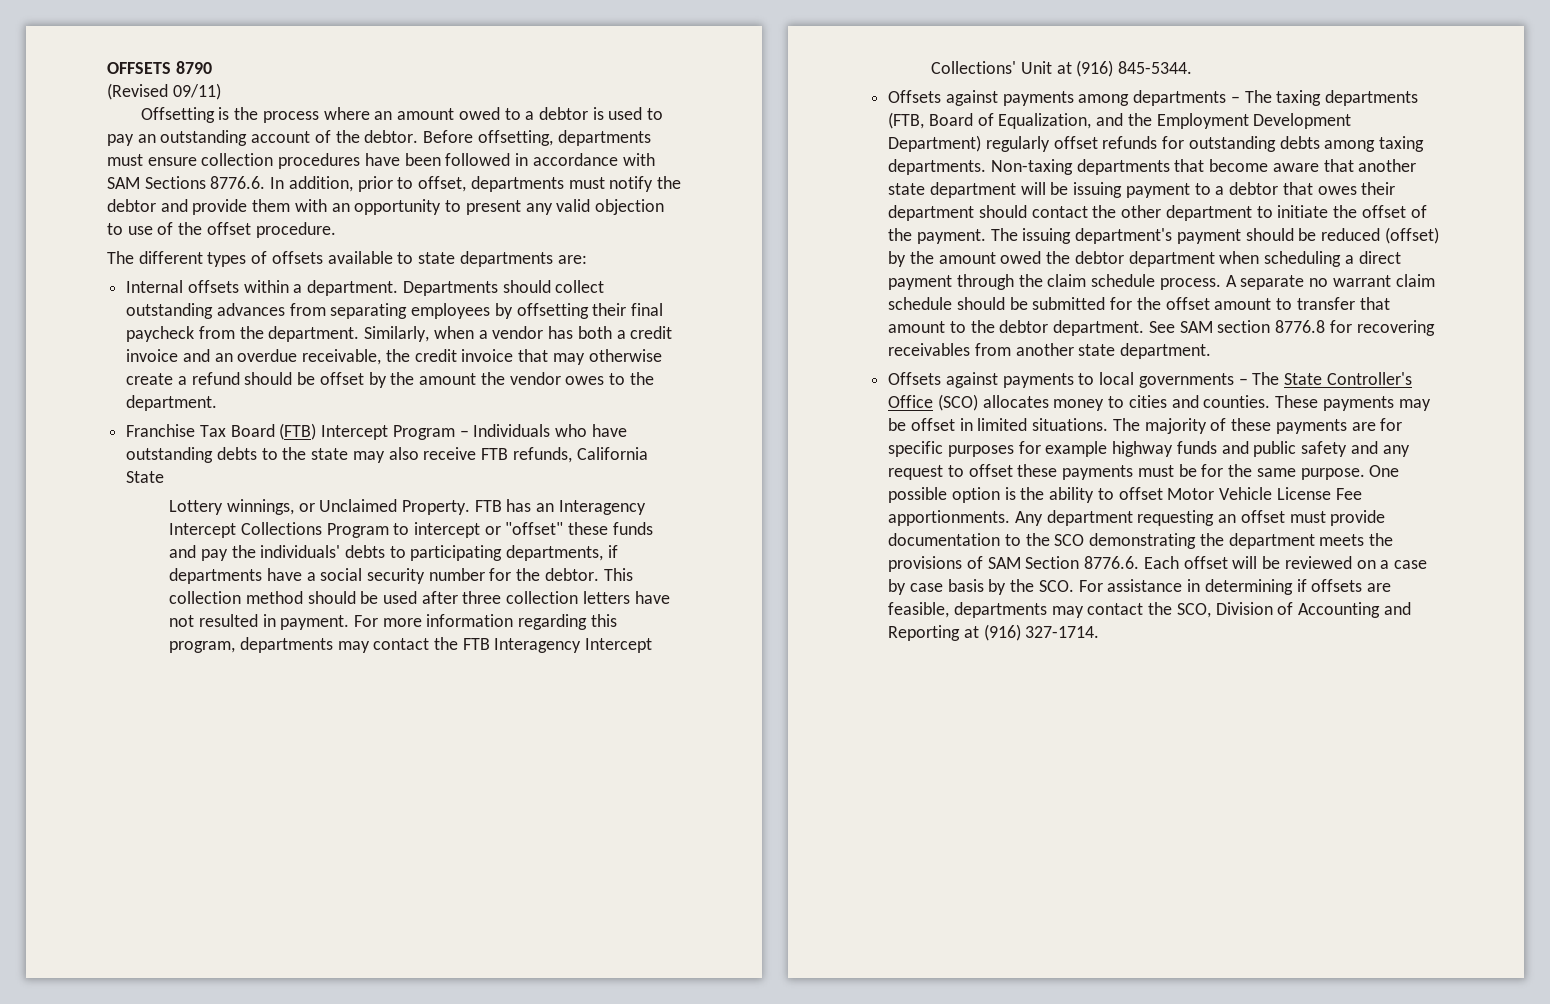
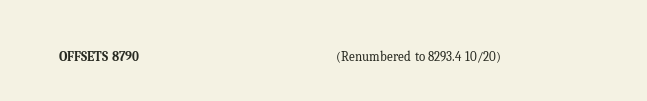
- (Revised 09/11)
- Offsetting is the process where an amount owed to a debtor is used to pay an outstanding account of the debtor. Before offsetting, departments must ensure collection procedures have been followed in accordance with SAM Sections 8776.6. In addition, prior to offset, departments must notify the debtor and provide them with an opportunity to present any valid objection to use of the offset procedure.
- The different types of offsets available to state departments are:
- Internal offsets within a department. Departments should collect outstanding advances from separating employees by offsetting their final paycheck from the department. Similarly, when a vendor has both a credit invoice and an overdue receivable, the credit invoice that may otherwise create a refund should be offset by the amount the vendor owes to the department.
- Franchise Tax Board (FTB) Intercept Program – Individuals who have outstanding debts to the state may also receive FTB refunds, California State
- Lottery winnings, or Unclaimed Property. FTB has an Interagency Intercept Collections Program to intercept or "offset" these funds and pay the individuals' debts to participating departments, if departments have a social security number for the debtor. This collection method should be used after three collection letters have not resulted in payment. For more information regarding this program, departments may contact the FTB Interagency Intercept Collections' Unit at (916) 845-5344.
- Offsets against payments among departments – The taxing departments (FTB, Board of Equalization, and the Employment Development Department) regularly offset refunds for outstanding debts among taxing departments. Non-taxing departments that become aware that another state department will be issuing payment to a debtor that owes their department should contact the other department to initiate the offset of the payment. The issuing department's payment should be reduced (offset) by the amount owed the debtor department when scheduling a direct payment through the claim schedule process. A separate no warrant claim schedule should be submitted for the offset amount to transfer that amount to the debtor department. See SAM section 8776.8 for recovering receivables from another state department.
- Offsets against payments to local governments – The State Controller's Office (SCO) allocates money to cities and counties. These payments may be offset in limited situations. The majority of these payments are for specific purposes for example highway funds and public safety and any request to offset these payments must be for the same purpose. One possible option is the ability to offset Motor Vehicle License Fee apportionments. Any department requesting an offset must provide documentation to the SCO demonstrating the department meets the provisions of SAM Section 8776.6. Each offset will be reviewed on a case by case basis by the SCO. For assistance in determining if offsets are feasible, departments may contact the SCO, Division of Accounting and Reporting at (916) 327-1714.
+ (Renumbered to 8293.4 10/20)

